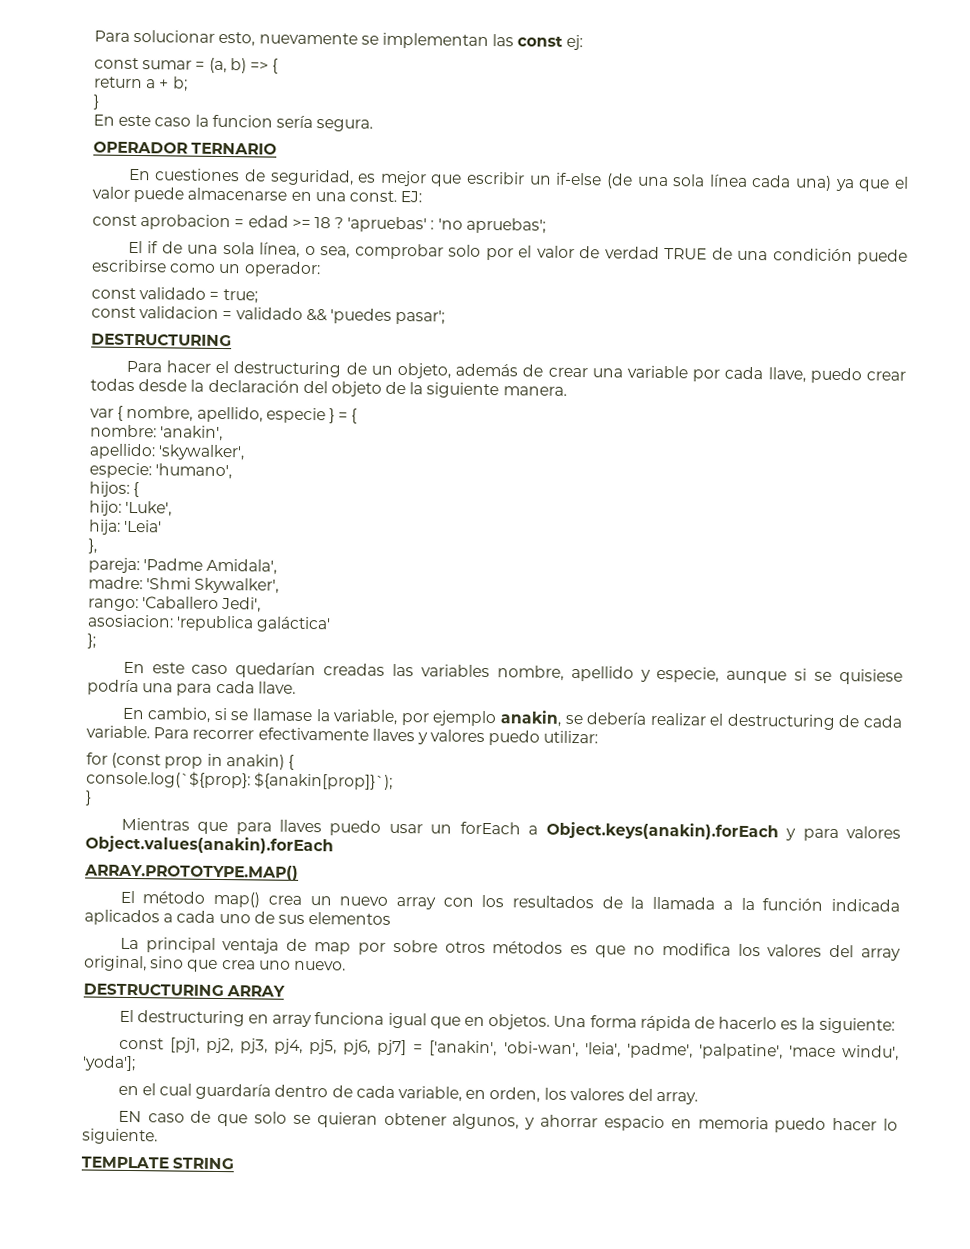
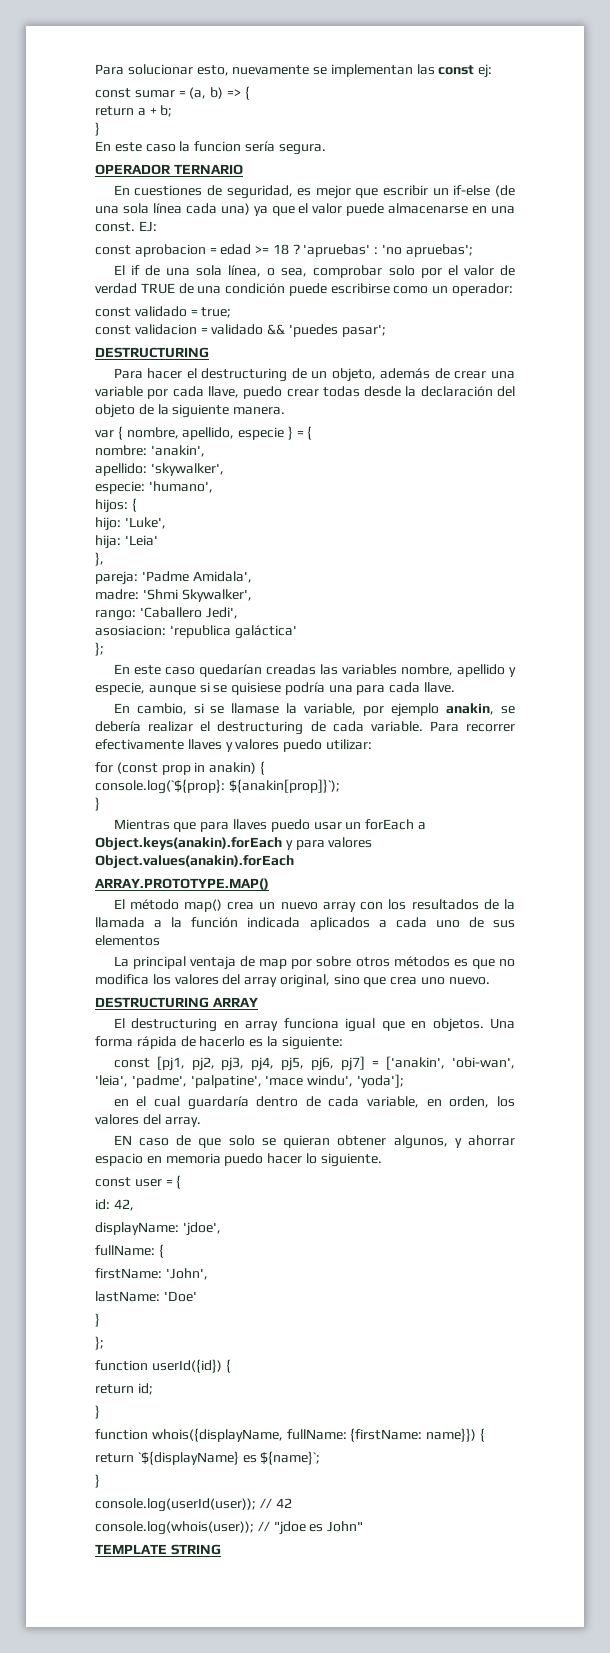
+ const user = {
+ id: 42,
+ displayName: 'jdoe',
+ fullName: {
+ firstName: 'John',
+ lastName: 'Doe'
+ }
+ };
+ function userId({id}) {
+ return id;
+ }
+ function whois({displayName, fullName: {firstName: name}}) {
+ return `${displayName} es ${name}`;
+ }
+ console.log(userId(user)); // 42
+ console.log(whois(user)); // "jdoe es John"

